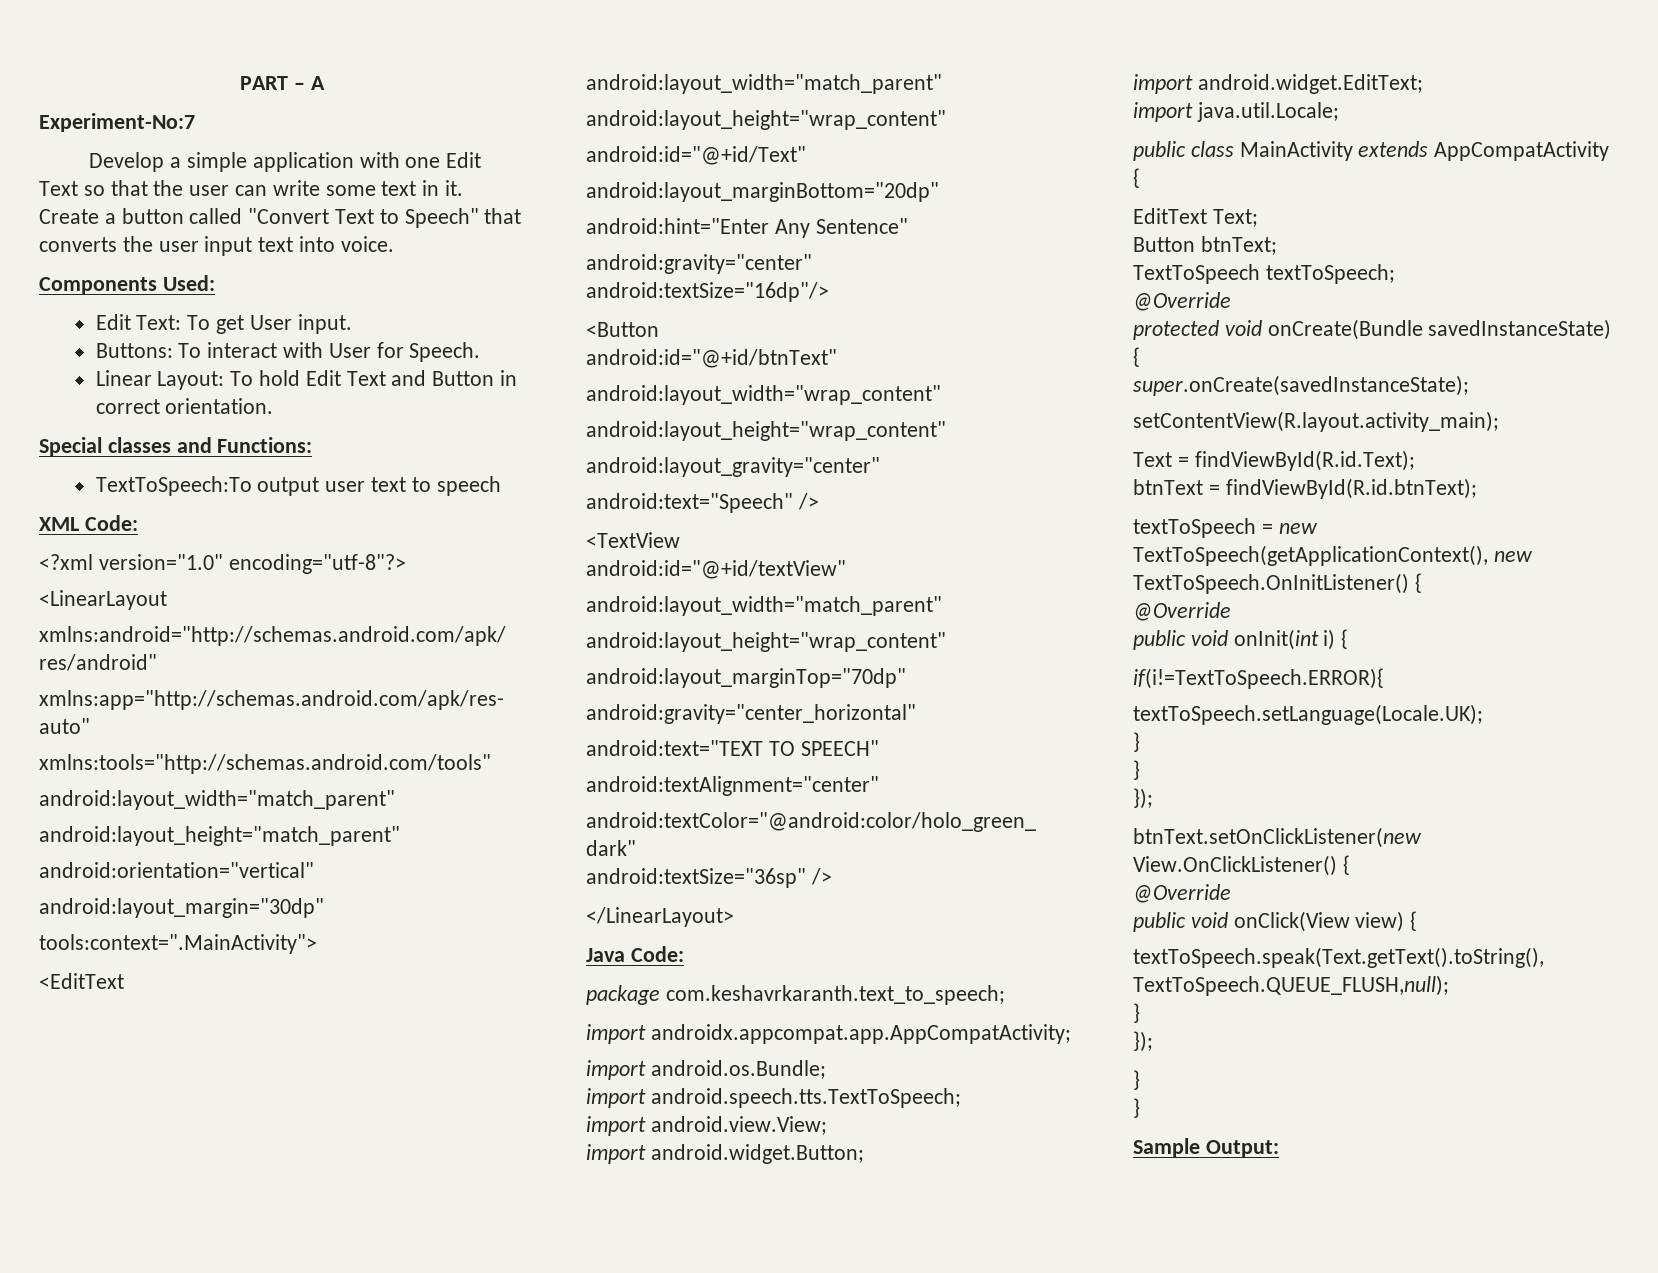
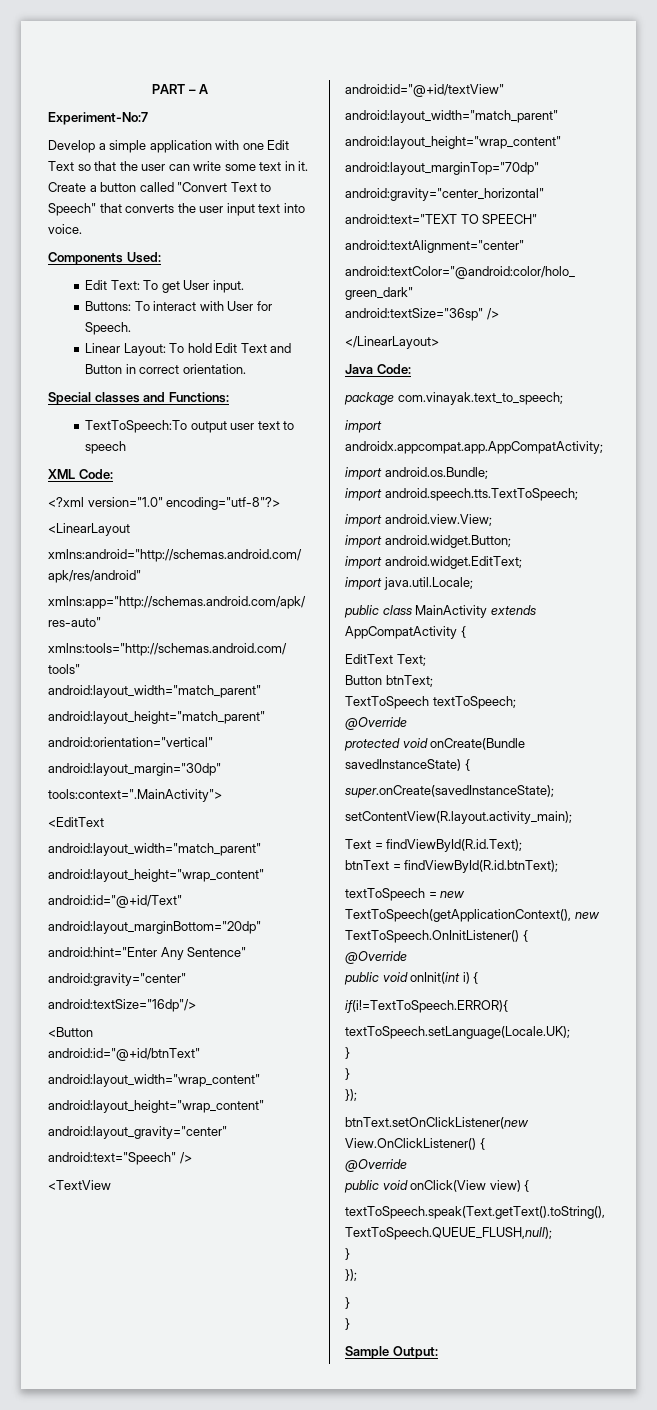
- package com.keshavrkaranth.text_to_speech;
+ package com.vinayak.text_to_speech;

